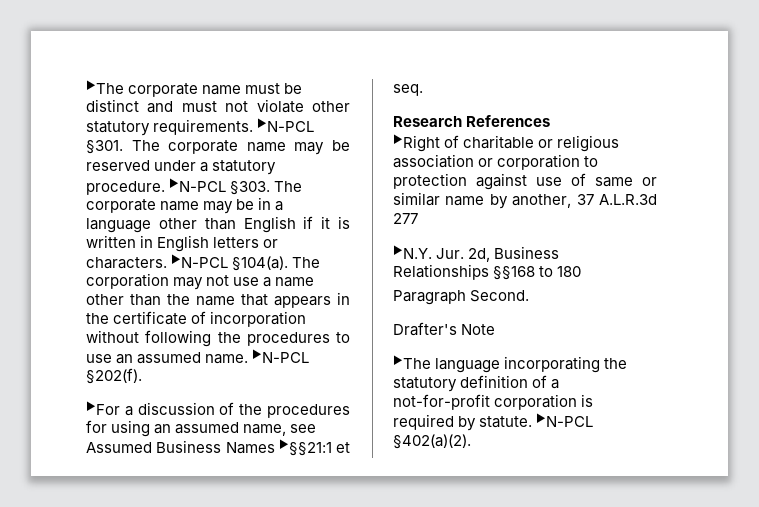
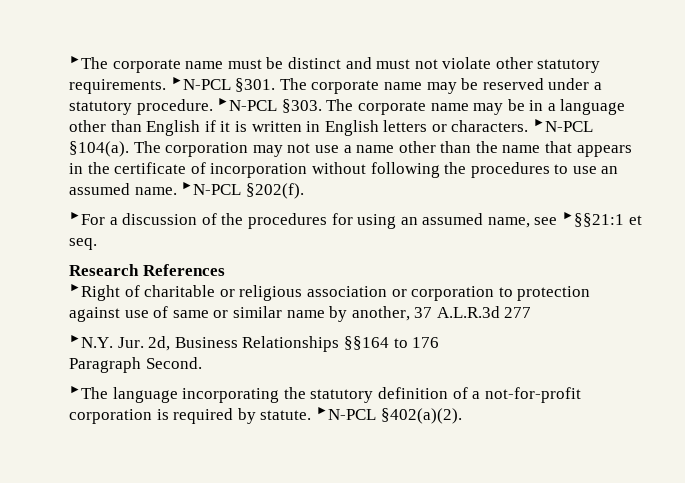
- ►For a discussion of the procedures for using an assumed name, see Assumed Business Names ►§§21:1 et seq.
+ ►For a discussion of the procedures for using an assumed name, see ►§§21:1 et seq.
- ►N.Y. Jur. 2d, Business Relationships §§168 to 180
+ ►N.Y. Jur. 2d, Business Relationships §§164 to 176
- Drafter's Note

